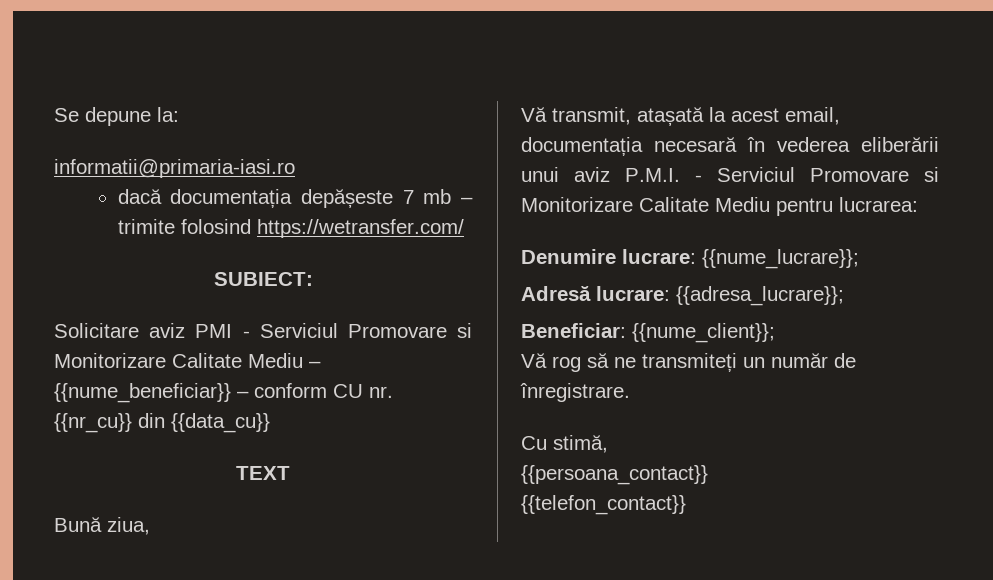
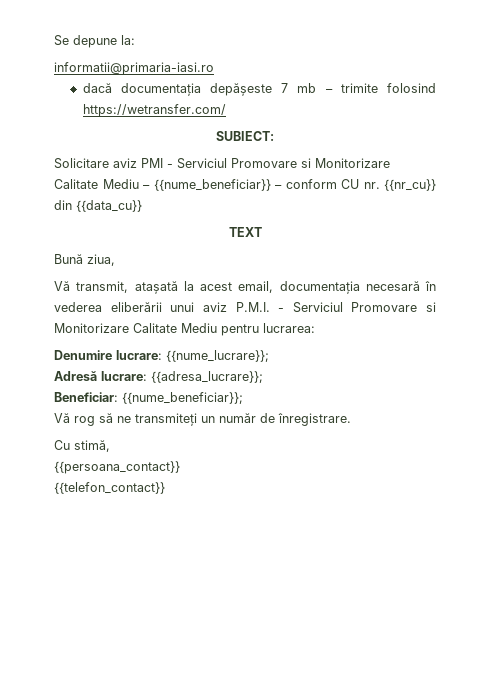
- Beneficiar: {{nume_client}};
+ Beneficiar: {{nume_beneficiar}};

